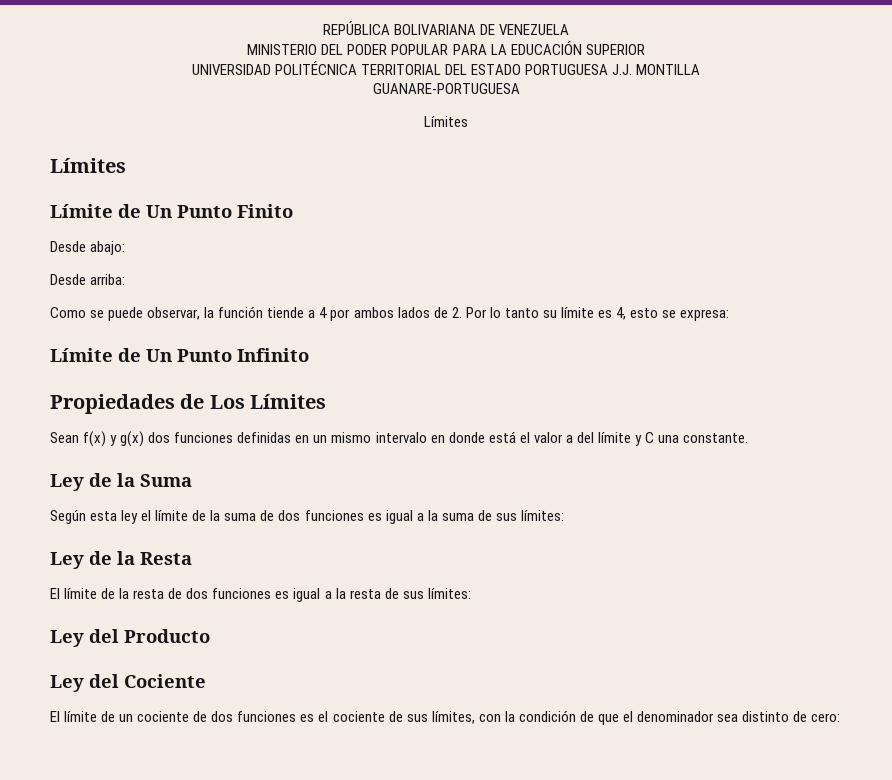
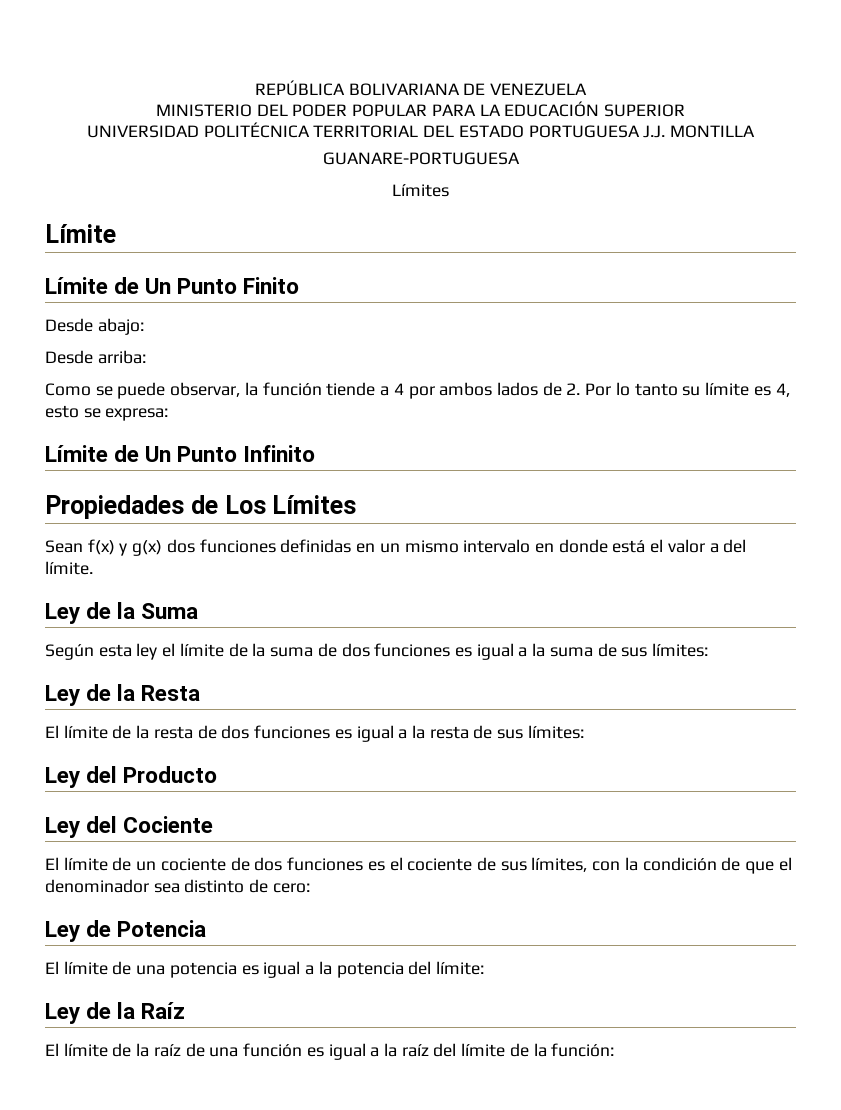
  GUANARE-PORTUGUESA
  Límites
- Límites
+ Límite
- Sean f(x) y g(x) dos funciones definidas en un mismo intervalo en donde está el valor a del límite y C una constante.
+ Sean f(x) y g(x) dos funciones definidas en un mismo intervalo en donde está el valor a del límite.
+ Ley de Potencia
+ El límite de una potencia es igual a la potencia del límite:
+ Ley de la Raíz
+ El límite de la raíz de una función es igual a la raíz del límite de la función:

